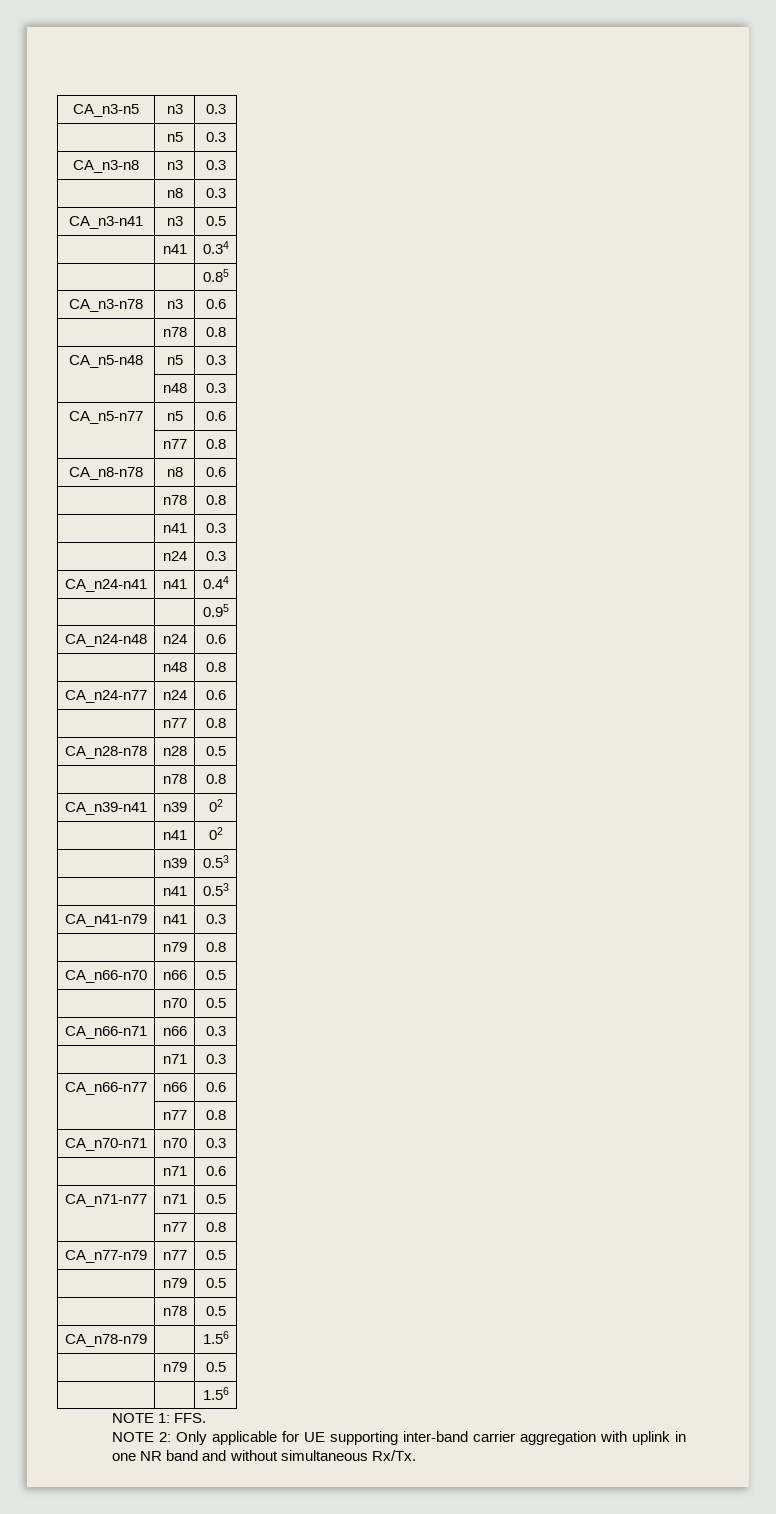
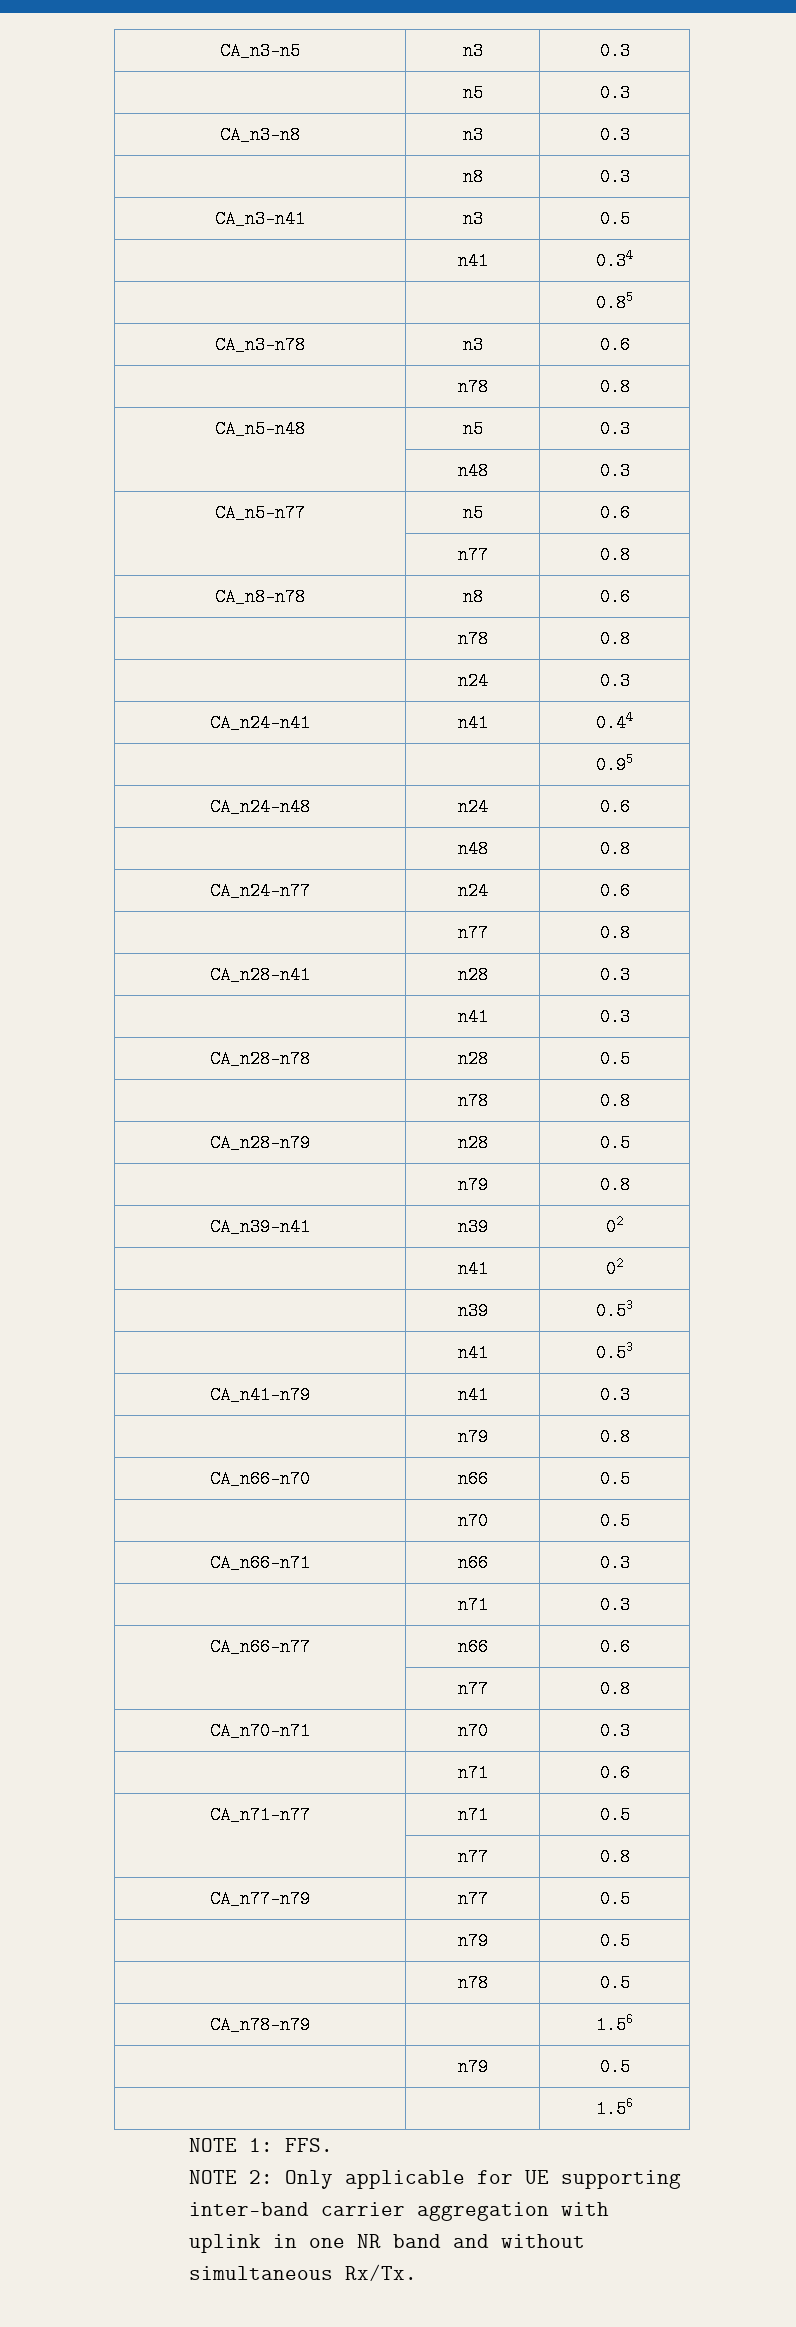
  CA_n8-n78 | n8 | 0.6
  | n78 | 0.8
- | n41 | 0.3
+ CA_n28-n41 | n28 | 0.3
+ | n41 | 0.3
+ CA_n28-n79 | n28 | 0.5
+ | n79 | 0.8

